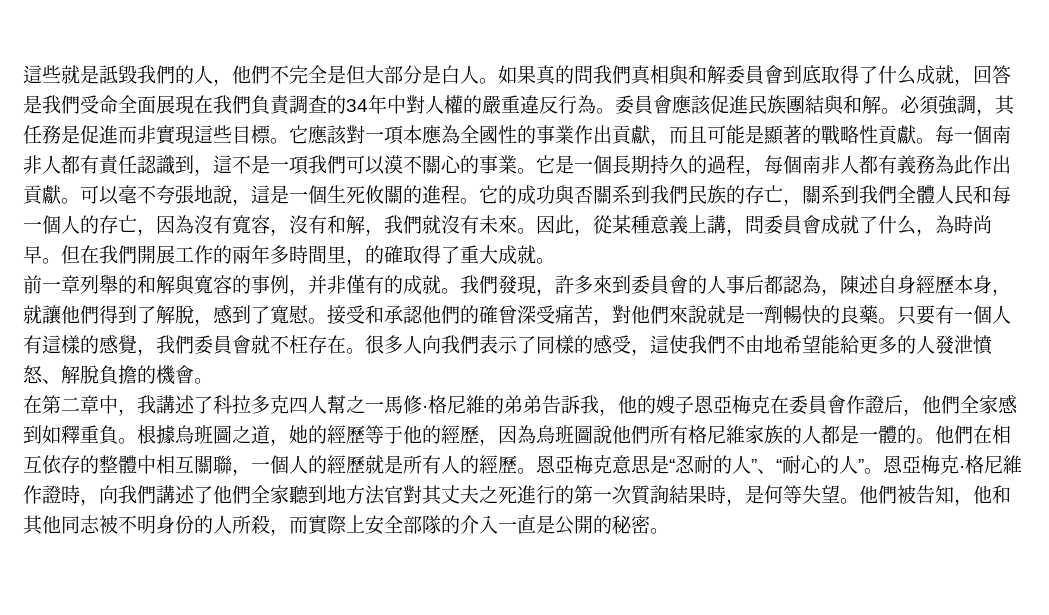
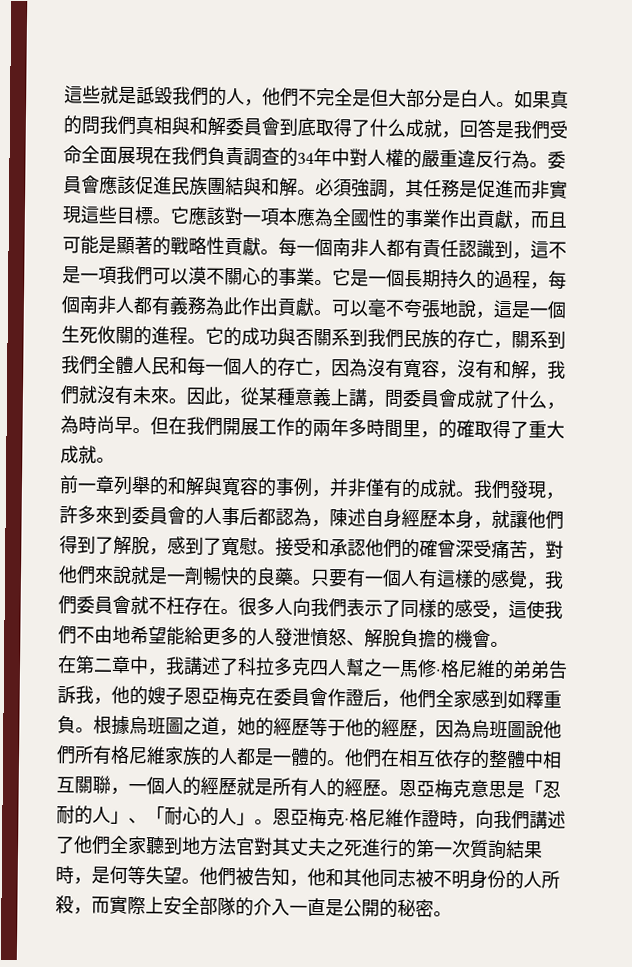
- 恩亞梅克意思是“忍耐的人”、“耐心的人”。
+ 恩亞梅克意思是「忍耐的人」、「耐心的人」。

